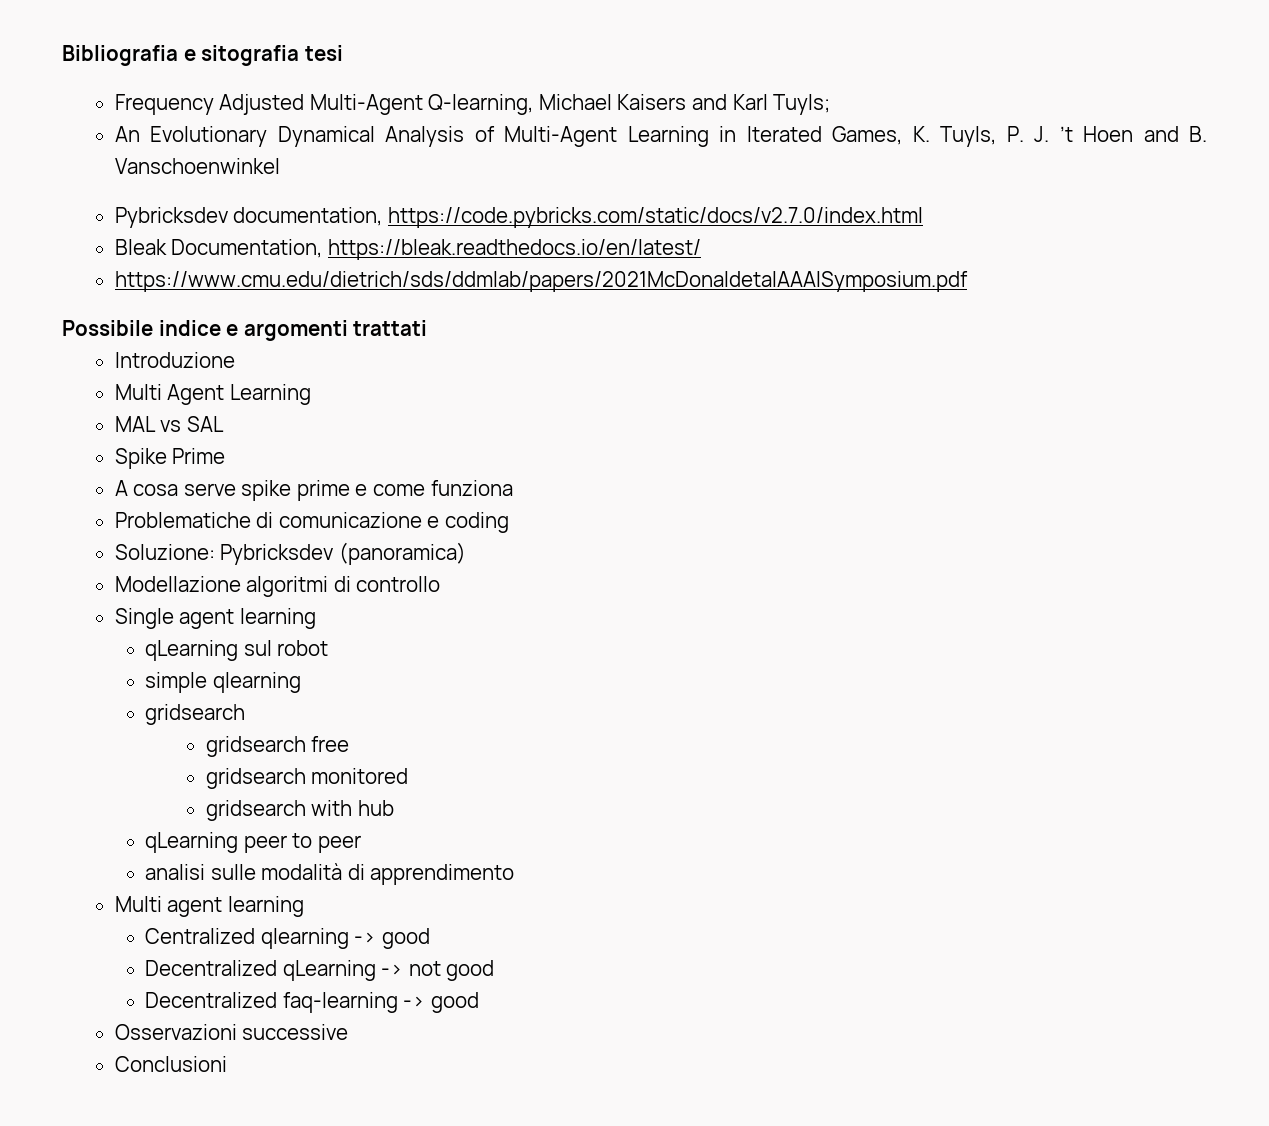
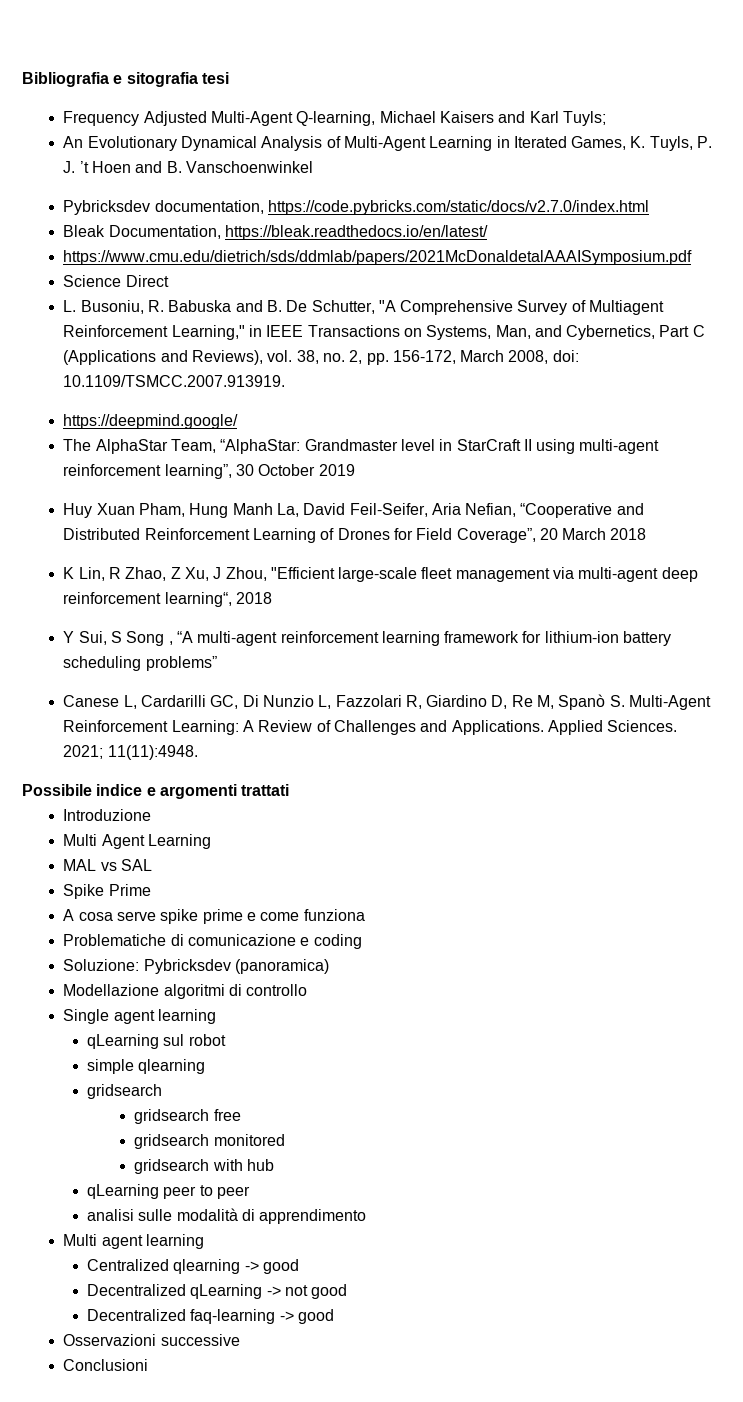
+ Science Direct
+ L. Busoniu, R. Babuska and B. De Schutter, "A Comprehensive Survey of Multiagent Reinforcement Learning," in IEEE Transactions on Systems, Man, and Cybernetics, Part C (Applications and Reviews), vol. 38, no. 2, pp. 156-172, March 2008, doi: 10.1109/TSMCC.2007.913919.
+ https://deepmind.google/
+ The AlphaStar Team, “AlphaStar: Grandmaster level in StarCraft II using multi-agent reinforcement learning”, 30 October 2019
+ Huy Xuan Pham, Hung Manh La, David Feil-Seifer, Aria Nefian, “Cooperative and Distributed Reinforcement Learning of Drones for Field Coverage”, 20 March 2018
+ K Lin, R Zhao, Z Xu, J Zhou, "Efficient large-scale fleet management via multi-agent deep reinforcement learning“, 2018
+ Y Sui, S Song , “A multi-agent reinforcement learning framework for lithium-ion battery scheduling problems”
+ Canese L, Cardarilli GC, Di Nunzio L, Fazzolari R, Giardino D, Re M, Spanò S. Multi-Agent Reinforcement Learning: A Review of Challenges and Applications. Applied Sciences. 2021; 11(11):4948.

